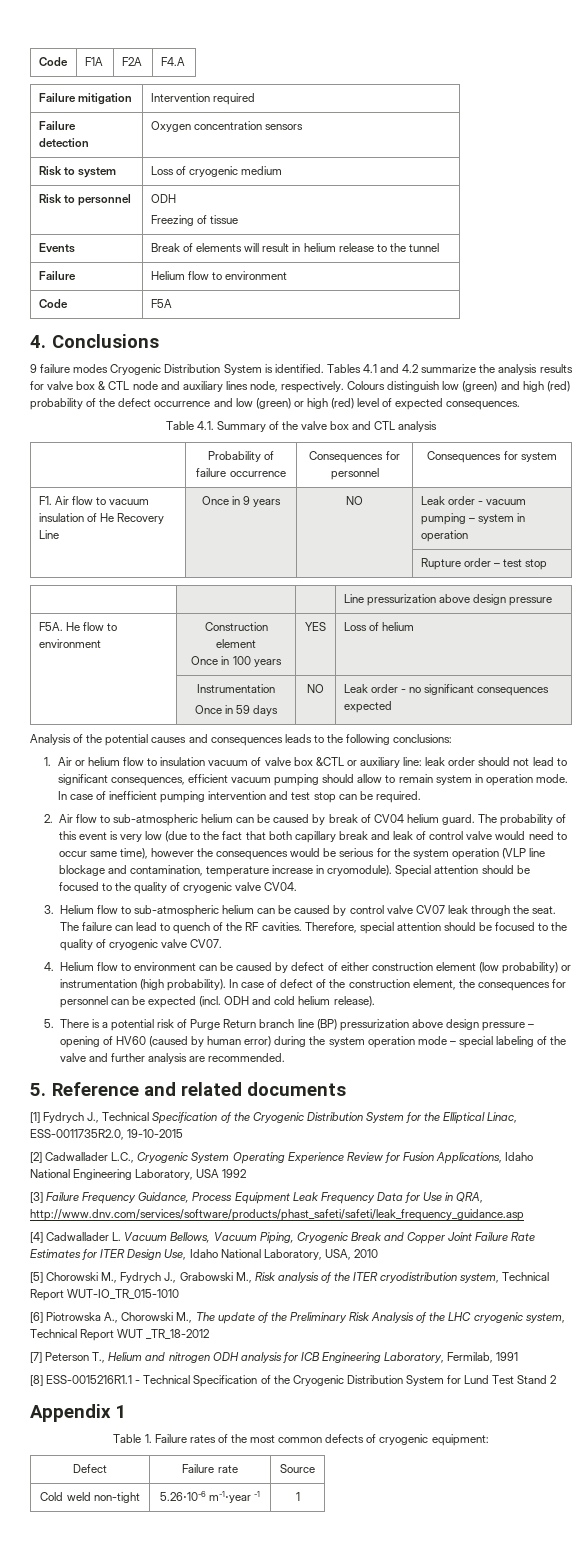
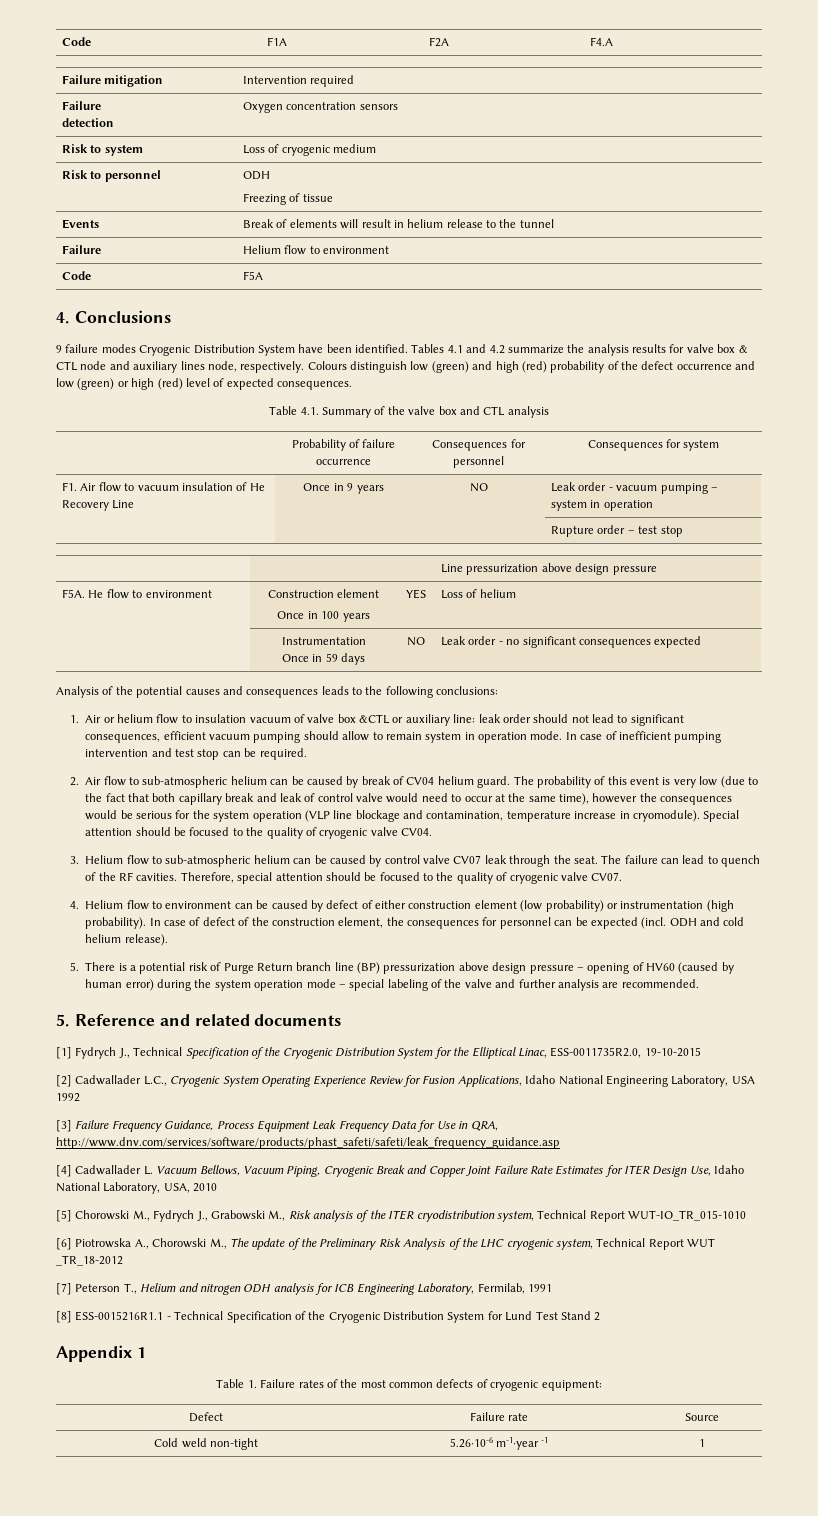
- 9 failure modes Cryogenic Distribution System is identified.
+ 9 failure modes Cryogenic Distribution System have been identified.
- The probability of this event is very low (due to the fact that both capillary break and leak of control valve would need to occur same time), however the consequences would be serious for the system operation (VLP line blockage and contamination, temperature increase in cryomodule).
+ The probability of this event is very low (due to the fact that both capillary break and leak of control valve would need to occur at the same time), however the consequences would be serious for the system operation (VLP line blockage and contamination, temperature increase in cryomodule).

